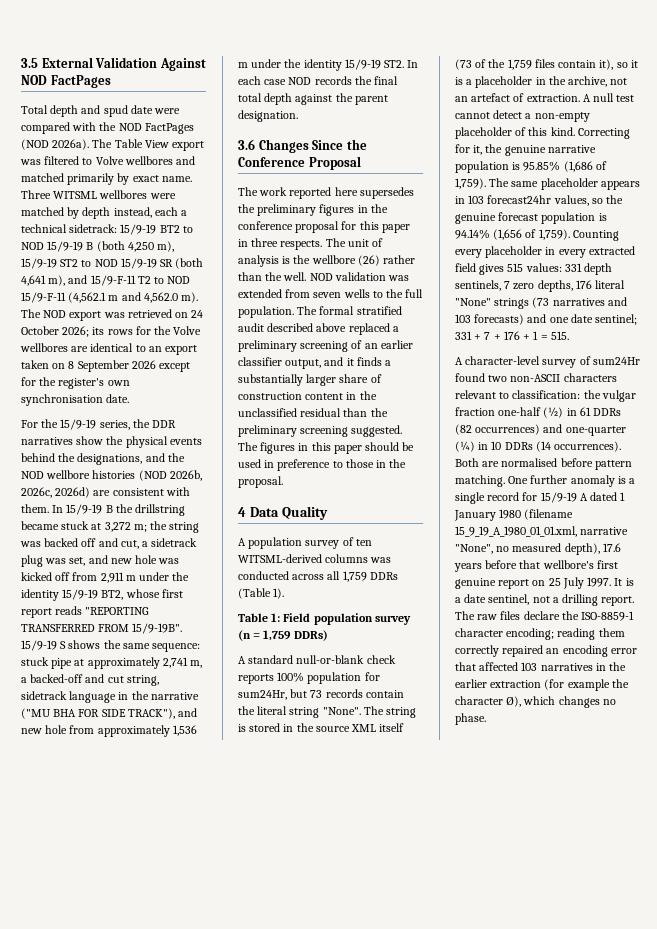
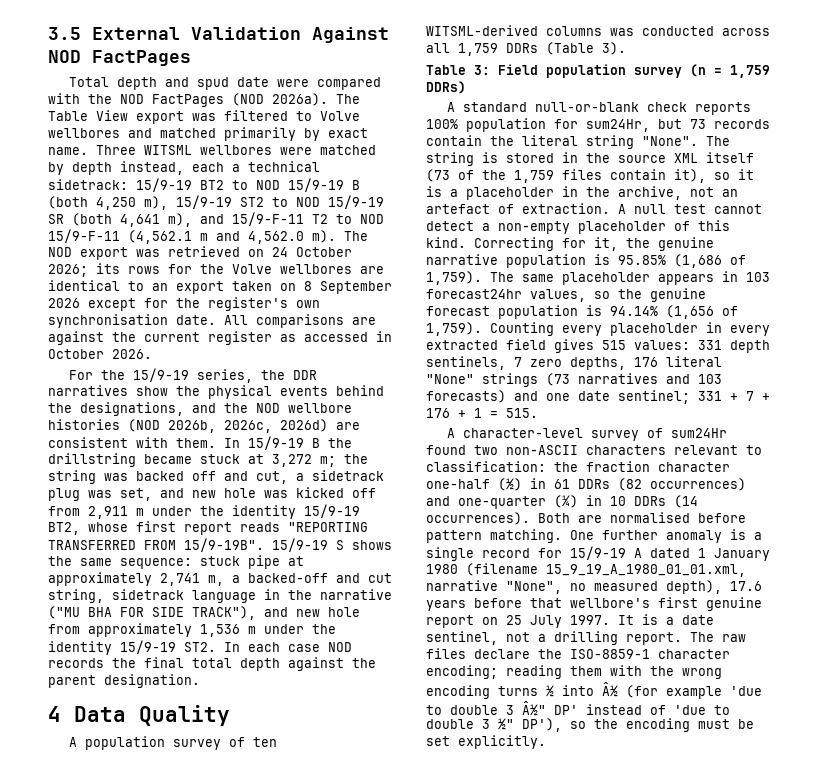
+ All comparisons are against the current register as accessed in October 2026.
- 3.6 Changes Since the Conference Proposal
- The work reported here supersedes the preliminary figures in the conference proposal for this paper in three respects. The unit of analysis is the wellbore (26) rather than the well. NOD validation was extended from seven wells to the full population. The formal stratified audit described above replaced a preliminary screening of an earlier classifier output, and it finds a substantially larger share of construction content in the unclassified residual than the preliminary screening suggested. The figures in this paper should be used in preference to those in the proposal.
- A population survey of ten WITSML-derived columns was conducted across all 1,759 DDRs (Table 1).
- Table 1: Field population survey (n = 1,759 DDRs)
+ A population survey of ten WITSML-derived columns was conducted across all 1,759 DDRs (Table 3).
+ Table 3: Field population survey (n = 1,759 DDRs)
- A character-level survey of sum24Hr found two non-ASCII characters relevant to classification: the vulgar fraction one-half (½) in 61 DDRs (82 occurrences) and one-quarter (¼) in 10 DDRs (14 occurrences).
+ A character-level survey of sum24Hr found two non-ASCII characters relevant to classification: the fraction character one-half (½) in 61 DDRs (82 occurrences) and one-quarter (¼) in 10 DDRs (14 occurrences).
- The raw files declare the ISO-8859-1 character encoding; reading them correctly repaired an encoding error that affected 103 narratives in the earlier extraction (for example the character Ø), which changes no phase.
+ The raw files declare the ISO-8859-1 character encoding; reading them with the wrong encoding turns ½ into Â½ (for example 'due to double 3 Â½" DP' instead of 'due to double 3 ½" DP'), so the encoding must be set explicitly.

